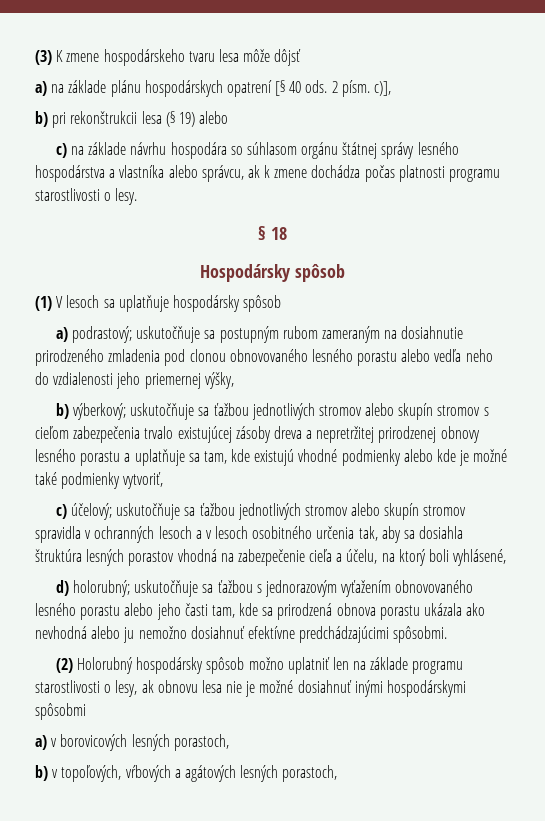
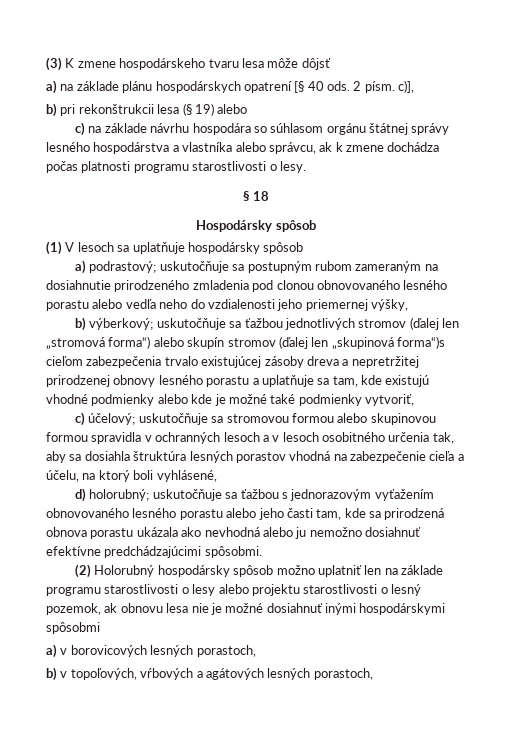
- b) výberkový; uskutočňuje sa ťažbou jednotlivých stromov alebo skupín stromov s cieľom zabezpečenia trvalo existujúcej zásoby dreva a nepretržitej prirodzenej obnovy lesného porastu a uplatňuje sa tam, kde existujú vhodné podmienky alebo kde je možné také podmienky vytvoriť,
+ b) výberkový; uskutočňuje sa ťažbou jednotlivých stromov (ďalej len „stromová forma“) alebo skupín stromov (ďalej len „skupinová forma“)s cieľom zabezpečenia trvalo existujúcej zásoby dreva a nepretržitej prirodzenej obnovy lesného porastu a uplatňuje sa tam, kde existujú vhodné podmienky alebo kde je možné také podmienky vytvoriť,
- c) účelový; uskutočňuje sa ťažbou jednotlivých stromov alebo skupín stromov spravidla v ochranných lesoch a v lesoch osobitného určenia tak, aby sa dosiahla štruktúra lesných porastov vhodná na zabezpečenie cieľa a účelu, na ktorý boli vyhlásené,
+ c) účelový; uskutočňuje sa stromovou formou alebo skupinovou formou spravidla v ochranných lesoch a v lesoch osobitného určenia tak, aby sa dosiahla štruktúra lesných porastov vhodná na zabezpečenie cieľa a účelu, na ktorý boli vyhlásené,
- (2) Holorubný hospodársky spôsob možno uplatniť len na základe programu starostlivosti o lesy, ak obnovu lesa nie je možné dosiahnuť inými hospodárskymi spôsobmi
+ (2) Holorubný hospodársky spôsob možno uplatniť len na základe programu starostlivosti o lesy alebo projektu starostlivosti o lesný pozemok, ak obnovu lesa nie je možné dosiahnuť inými hospodárskymi spôsobmi

